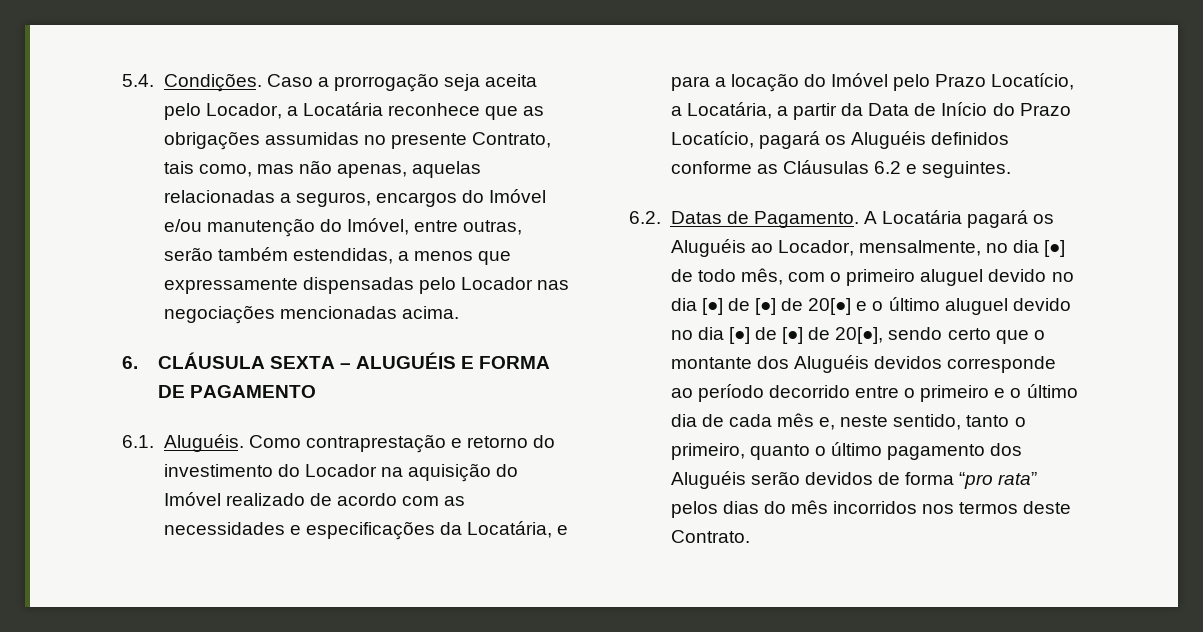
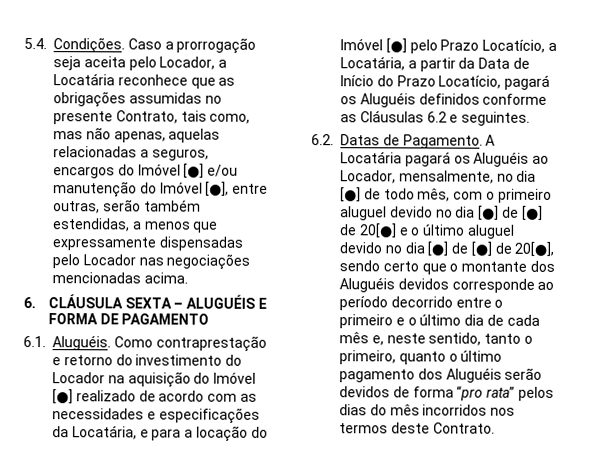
- Caso a prorrogação seja aceita pelo Locador, a Locatária reconhece que as obrigações assumidas no presente Contrato, tais como, mas não apenas, aquelas relacionadas a seguros, encargos do Imóvel e/ou manutenção do Imóvel, entre outras, serão também estendidas, a menos que expressamente dispensadas pelo Locador nas negociações mencionadas acima.
+ Caso a prorrogação seja aceita pelo Locador, a Locatária reconhece que as obrigações assumidas no presente Contrato, tais como, mas não apenas, aquelas relacionadas a seguros, encargos do Imóvel [●] e/ou manutenção do Imóvel [●], entre outras, serão também estendidas, a menos que expressamente dispensadas pelo Locador nas negociações mencionadas acima.
- Como contraprestação e retorno do investimento do Locador na aquisição do Imóvel realizado de acordo com as necessidades e especificações da Locatária, e para a locação do Imóvel pelo Prazo Locatício, a Locatária, a partir da Data de Início do Prazo Locatício, pagará os Aluguéis definidos conforme as Cláusulas 6.2 e seguintes.
+ Como contraprestação e retorno do investimento do Locador na aquisição do Imóvel [●] realizado de acordo com as necessidades e especificações da Locatária, e para a locação do Imóvel [●] pelo Prazo Locatício, a Locatária, a partir da Data de Início do Prazo Locatício, pagará os Aluguéis definidos conforme as Cláusulas 6.2 e seguintes.

